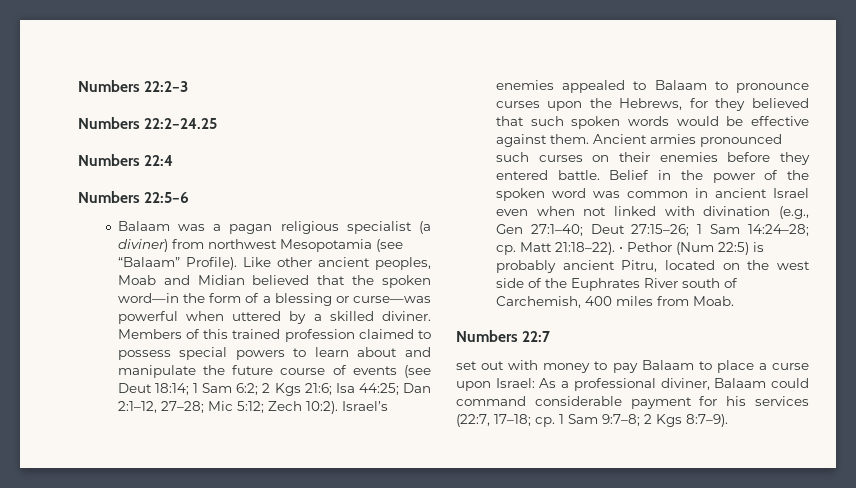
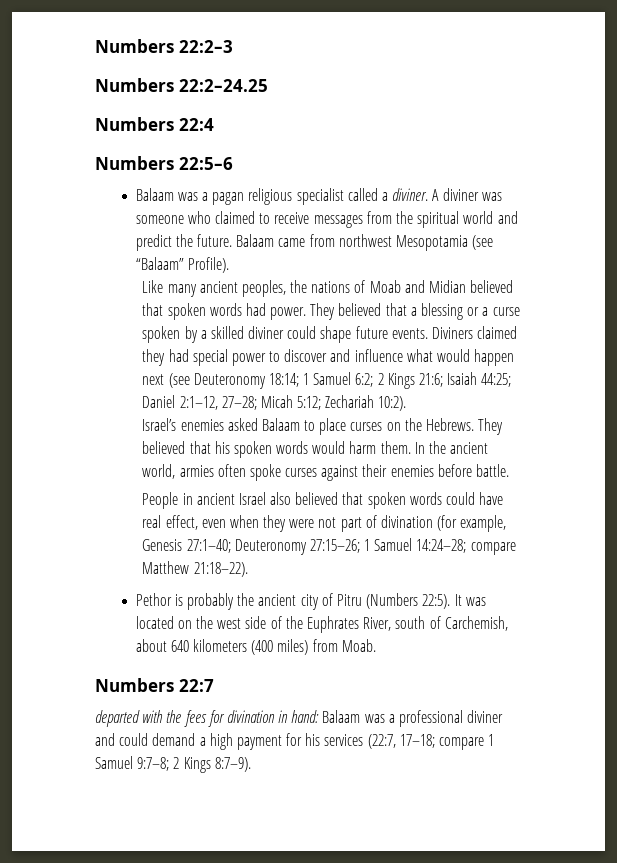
- Balaam was a pagan religious specialist (a diviner) from northwest Mesopotamia (see “Balaam” Profile). Like other ancient peoples, Moab and Midian believed that the spoken word—in the form of a blessing or curse—was powerful when uttered by a skilled diviner. Members of this trained profession claimed to possess special powers to learn about and manipulate the future course of events (see Deut 18:14; 1 Sam 6:2; 2 Kgs 21:6; Isa 44:25; Dan 2:1–12, 27–28; Mic 5:12; Zech 10:2). Israel’s enemies appealed to Balaam to pronounce curses upon the Hebrews, for they believed that such spoken words would be effective against them. Ancient armies pronounced such curses on their enemies before they entered battle. Belief in the power of the spoken word was common in ancient Israel even when not linked with divination (e.g., Gen 27:1–40; Deut 27:15–26; 1 Sam 14:24–28; cp. Matt 21:18–22). • Pethor (Num 22:5) is probably ancient Pitru, located on the west side of the Euphrates River south of Carchemish, 400 miles from Moab.
+ Balaam was a pagan religious specialist called a diviner. A diviner was someone who claimed to receive messages from the spiritual world and predict the future. Balaam came from northwest Mesopotamia (see “Balaam” Profile).
+ Like many ancient peoples, the nations of Moab and Midian believed that spoken words had power. They believed that a blessing or a curse spoken by a skilled diviner could shape future events. Diviners claimed they had special power to discover and influence what would happen next (see Deuteronomy 18:14; 1 Samuel 6:2; 2 Kings 21:6; Isaiah 44:25; Daniel 2:1–12, 27–28; Micah 5:12; Zechariah 10:2).
+ Israel’s enemies asked Balaam to place curses on the Hebrews. They believed that his spoken words would harm them. In the ancient world, armies often spoke curses against their enemies before battle.
+ People in ancient Israel also believed that spoken words could have real effect, even when they were not part of divination (for example, Genesis 27:1–40; Deuteronomy 27:15–26; 1 Samuel 14:24–28; compare Matthew 21:18–22).
+ Pethor is probably the ancient city of Pitru (Numbers 22:5). It was located on the west side of the Euphrates River, south of Carchemish, about 640 kilometers (400 miles) from Moab.
- set out with money to pay Balaam to place a curse upon Israel: As a professional diviner, Balaam could command considerable payment for his services (22:7, 17–18; cp. 1 Sam 9:7–8; 2 Kgs 8:7–9).
+ departed with the fees for divination in hand: Balaam was a professional diviner and could demand a high payment for his services (22:7, 17–18; compare 1 Samuel 9:7–8; 2 Kings 8:7–9).

